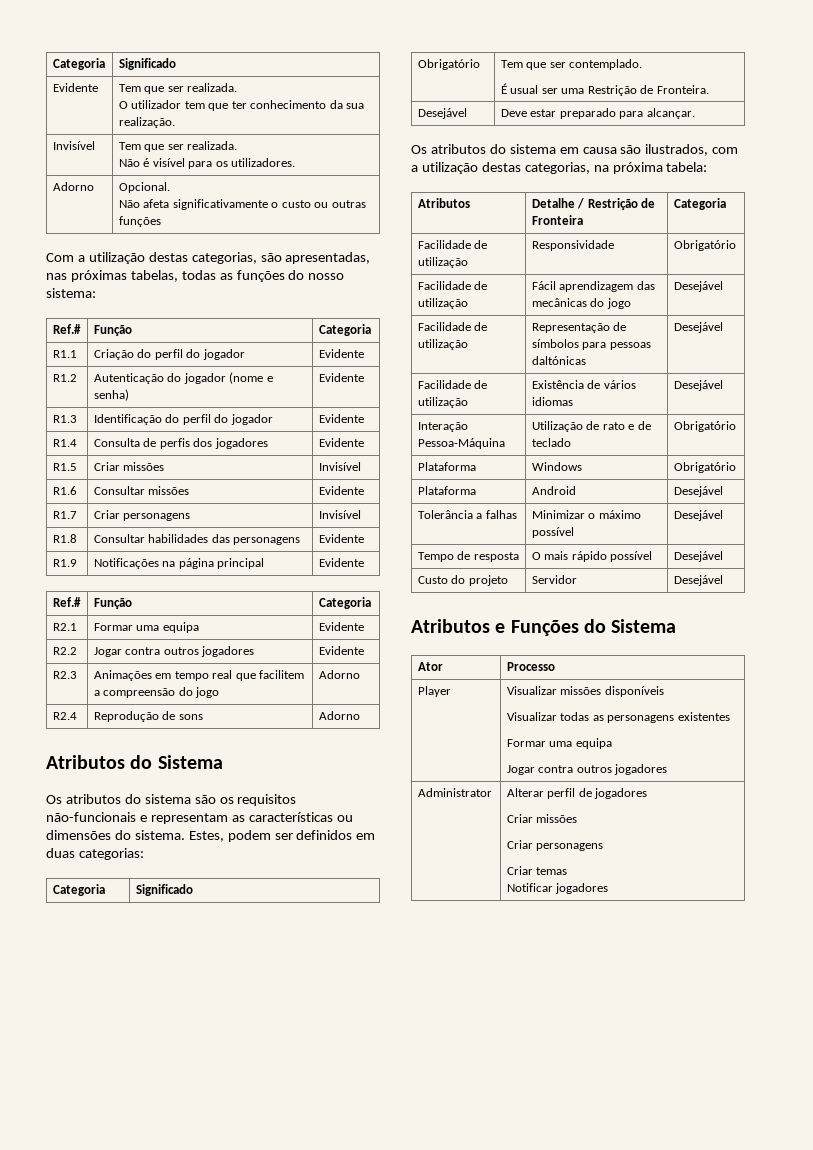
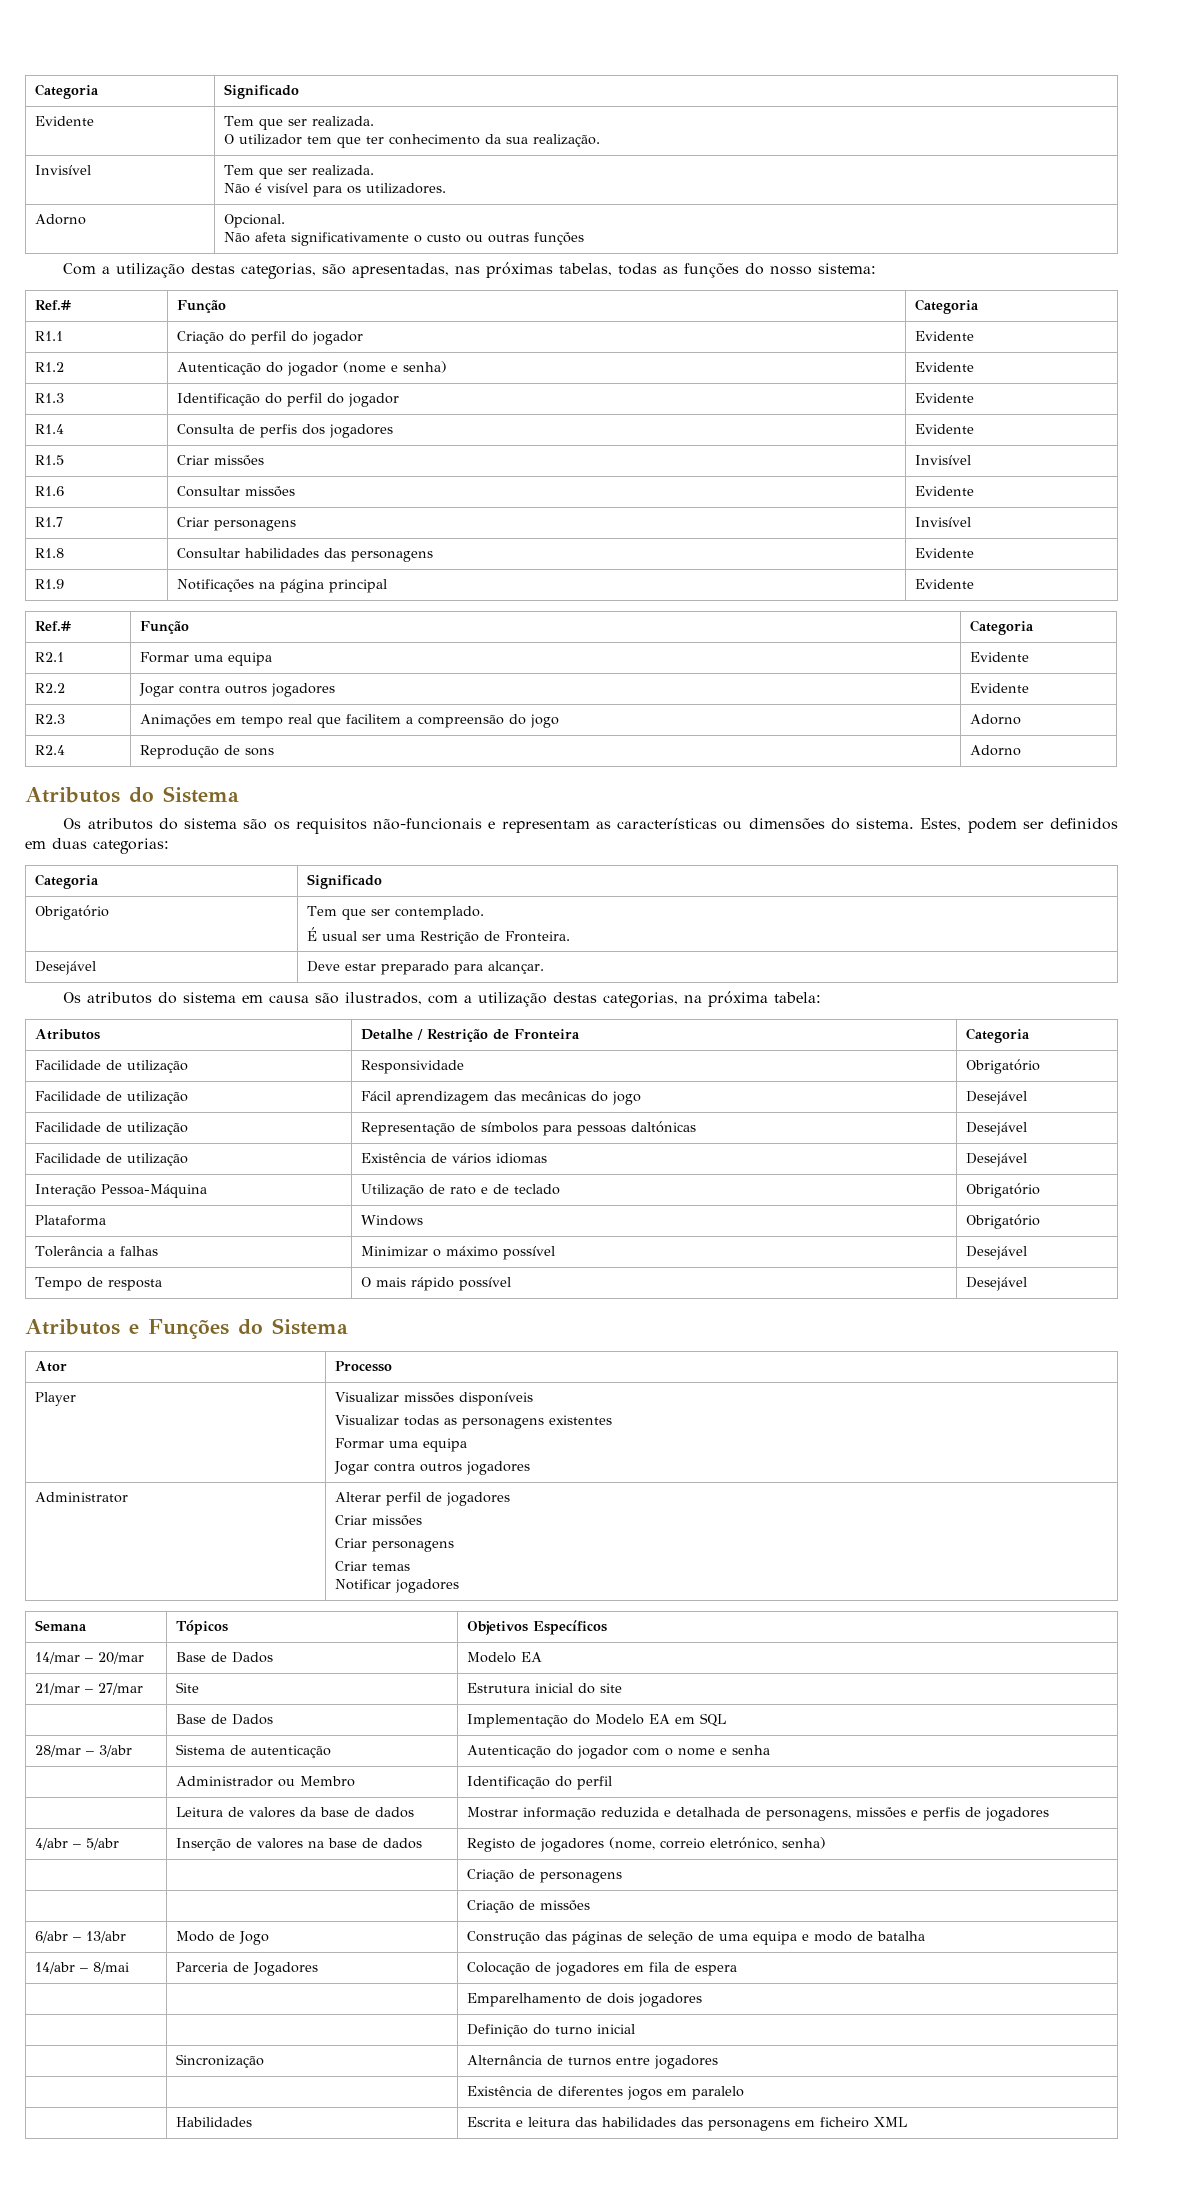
- Plataforma | Android | Desejável
- Custo do projeto | Servidor | Desejável
+ Semana | Tópicos | Objetivos Específicos
+ 14/mar – 20/mar | Base de Dados | Modelo EA
+ 21/mar – 27/mar | Site | Estrutura inicial do site
+ | Base de Dados | Implementação do Modelo EA em SQL
+ 28/mar – 3/abr | Sistema de autenticação | Autenticação do jogador com o nome e senha
+ | Administrador ou Membro | Identificação do perfil
+ | Leitura de valores da base de dados | Mostrar informação reduzida e detalhada de personagens, missões e perfis de jogadores
+ 4/abr – 5/abr | Inserção de valores na base de dados | Registo de jogadores (nome, correio eletrónico, senha)
+ | | Criação de personagens
+ | | Criação de missões
+ 6/abr – 13/abr | Modo de Jogo | Construção das páginas de seleção de uma equipa e modo de batalha
+ 14/abr – 8/mai | Parceria de Jogadores | Colocação de jogadores em fila de espera
+ | | Emparelhamento de dois jogadores
+ | | Definição do turno inicial
+ | Sincronização | Alternância de turnos entre jogadores
+ | | Existência de diferentes jogos em paralelo
+ | Habilidades | Escrita e leitura das habilidades das personagens em ficheiro XML

